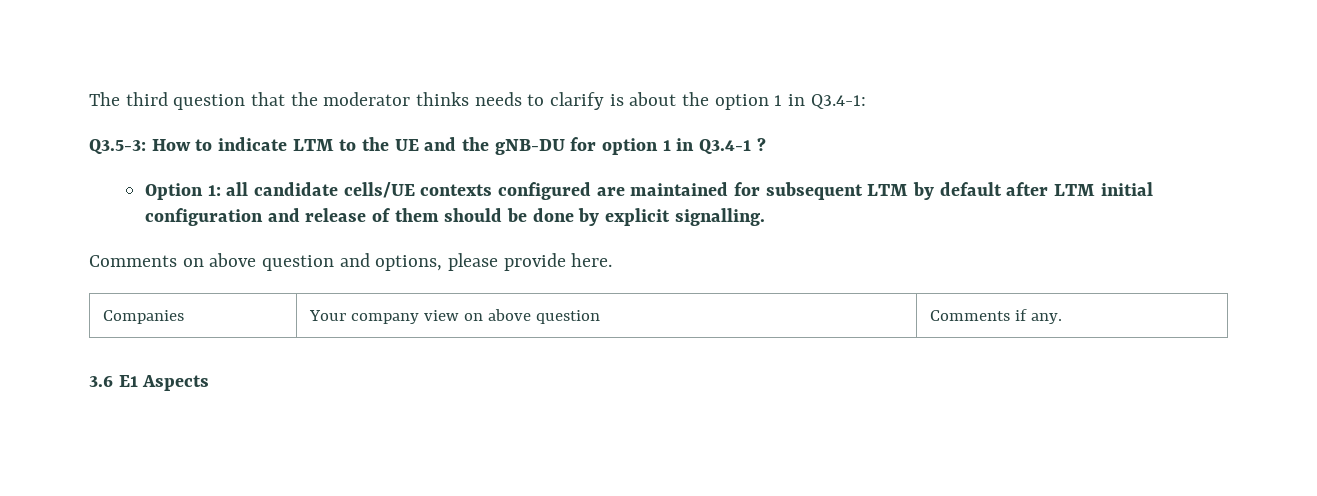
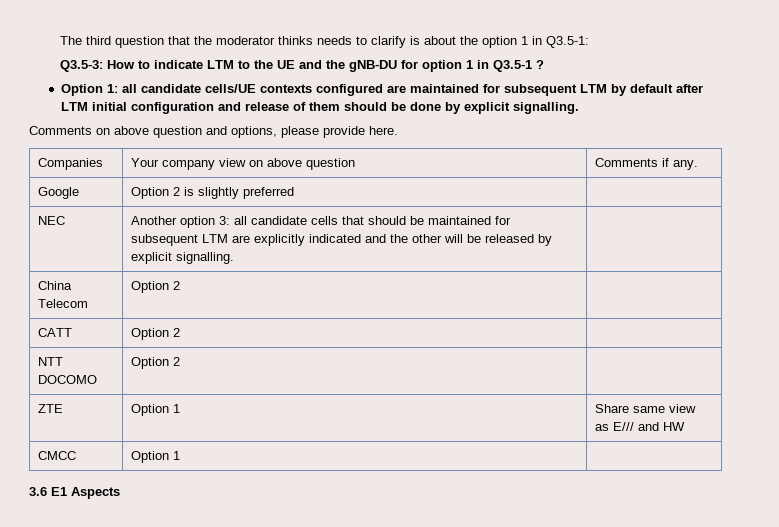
- The third question that the moderator thinks needs to clarify is about the option 1 in Q3.4-1:
+ The third question that the moderator thinks needs to clarify is about the option 1 in Q3.5-1:
- Q3.5-3: How to indicate LTM to the UE and the gNB-DU for option 1 in Q3.4-1 ?
+ Q3.5-3: How to indicate LTM to the UE and the gNB-DU for option 1 in Q3.5-1 ?
+ Google | Option 2 is slightly preferred |
+ NEC | Another option 3: all candidate cells that should be maintained for subsequent LTM are explicitly indicated and the other will be released by explicit signalling. |
+ China Telecom | Option 2 |
+ CATT | Option 2 |
+ NTT DOCOMO | Option 2 |
+ ZTE | Option 1 | Share same view as E/// and HW
+ CMCC | Option 1 |

